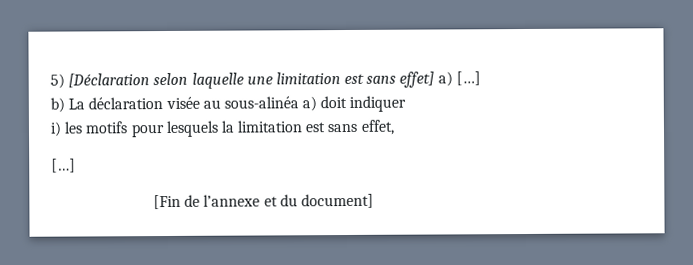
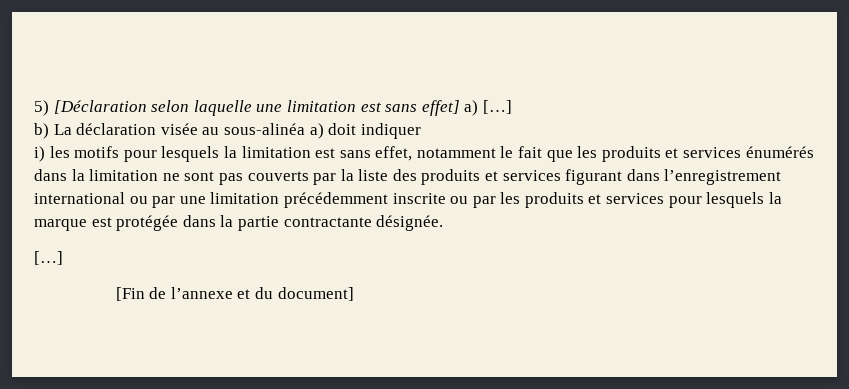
- i) les motifs pour lesquels la limitation est sans effet,
+ i) les motifs pour lesquels la limitation est sans effet, notamment le fait que les produits et services énumérés dans la limitation ne sont pas couverts par la liste des produits et services figurant dans l’enregistrement international ou par une limitation précédemment inscrite ou par les produits et services pour lesquels la marque est protégée dans la partie contractante désignée.

